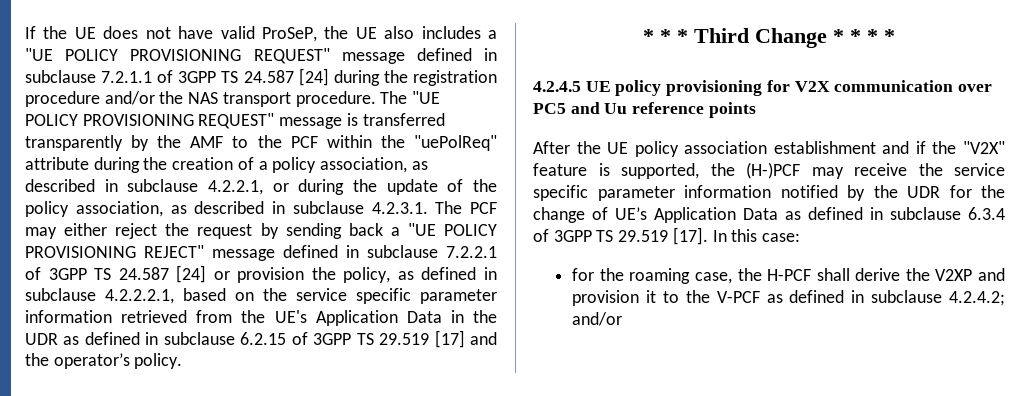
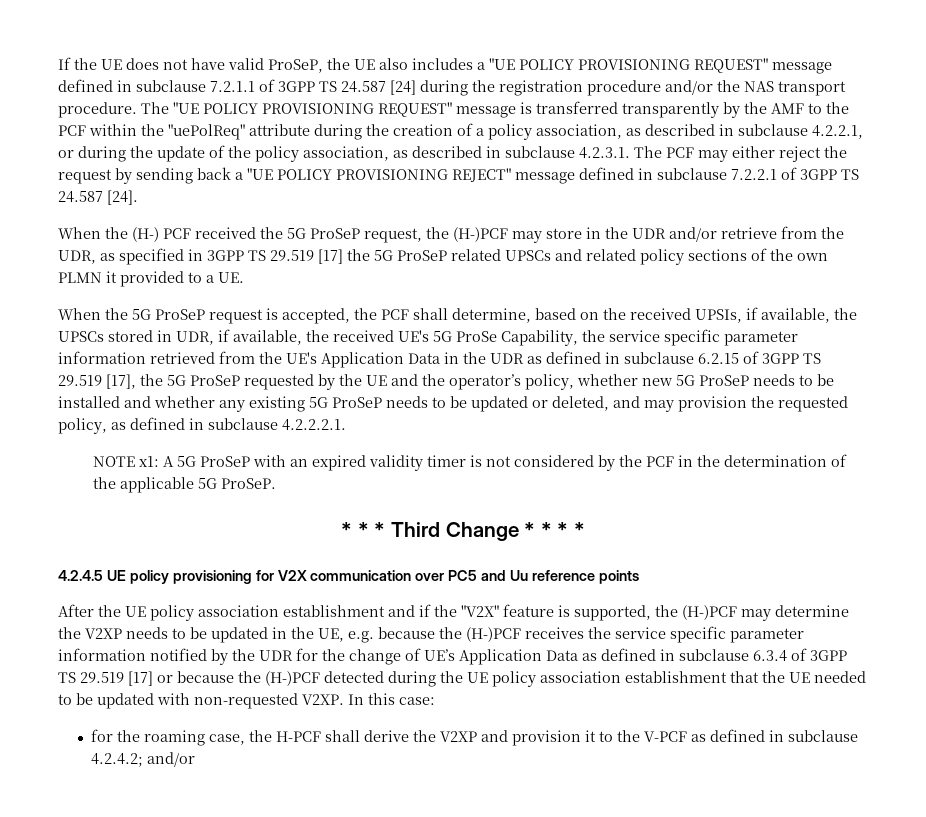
- The "UE POLICY PROVISIONING REQUEST" message is transferred transparently by the AMF to the PCF within the "uePolReq" attribute during the creation of a policy association, as described in subclause 4.2.2.1, or during the update of the policy association, as described in subclause 4.2.3.1. The PCF may either reject the request by sending back a "UE POLICY PROVISIONING REJECT" message defined in subclause 7.2.2.1 of 3GPP TS 24.587 [24] or provision the policy, as defined in subclause 4.2.2.2.1, based on the service specific parameter information retrieved from the UE's Application Data in the UDR as defined in subclause 6.2.15 of 3GPP TS 29.519 [17] and the operator’s policy.
+ The "UE POLICY PROVISIONING REQUEST" message is transferred transparently by the AMF to the PCF within the "uePolReq" attribute during the creation of a policy association, as described in subclause 4.2.2.1, or during the update of the policy association, as described in subclause 4.2.3.1. The PCF may either reject the request by sending back a "UE POLICY PROVISIONING REJECT" message defined in subclause 7.2.2.1 of 3GPP TS 24.587 [24].
+ When the (H-) PCF received the 5G ProSeP request, the (H-)PCF may store in the UDR and/or retrieve from the UDR, as specified in 3GPP TS 29.519 [17] the 5G ProSeP related UPSCs and related policy sections of the own PLMN it provided to a UE.
+ When the 5G ProSeP request is accepted, the PCF shall determine, based on the received UPSIs, if available, the UPSCs stored in UDR, if available, the received UE's 5G ProSe Capability, the service specific parameter information retrieved from the UE's Application Data in the UDR as defined in subclause 6.2.15 of 3GPP TS 29.519 [17], the 5G ProSeP requested by the UE and the operator’s policy, whether new 5G ProSeP needs to be installed and whether any existing 5G ProSeP needs to be updated or deleted, and may provision the requested policy, as defined in subclause 4.2.2.2.1.
+ NOTE x1: A 5G ProSeP with an expired validity timer is not considered by the PCF in the determination of the applicable 5G ProSeP.
- After the UE policy association establishment and if the "V2X" feature is supported, the (H-)PCF may receive the service specific parameter information notified by the UDR for the change of UE’s Application Data as defined in subclause 6.3.4 of 3GPP TS 29.519 [17].
+ After the UE policy association establishment and if the "V2X" feature is supported, the (H-)PCF may determine the V2XP needs to be updated in the UE, e.g. because the (H-)PCF receives the service specific parameter information notified by the UDR for the change of UE’s Application Data as defined in subclause 6.3.4 of 3GPP TS 29.519 [17] or because the (H-)PCF detected during the UE policy association establishment that the UE needed to be updated with non-requested V2XP.

